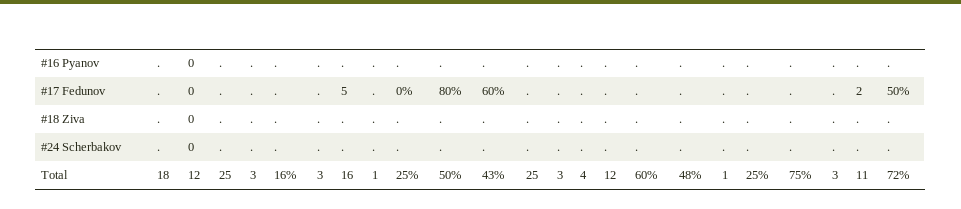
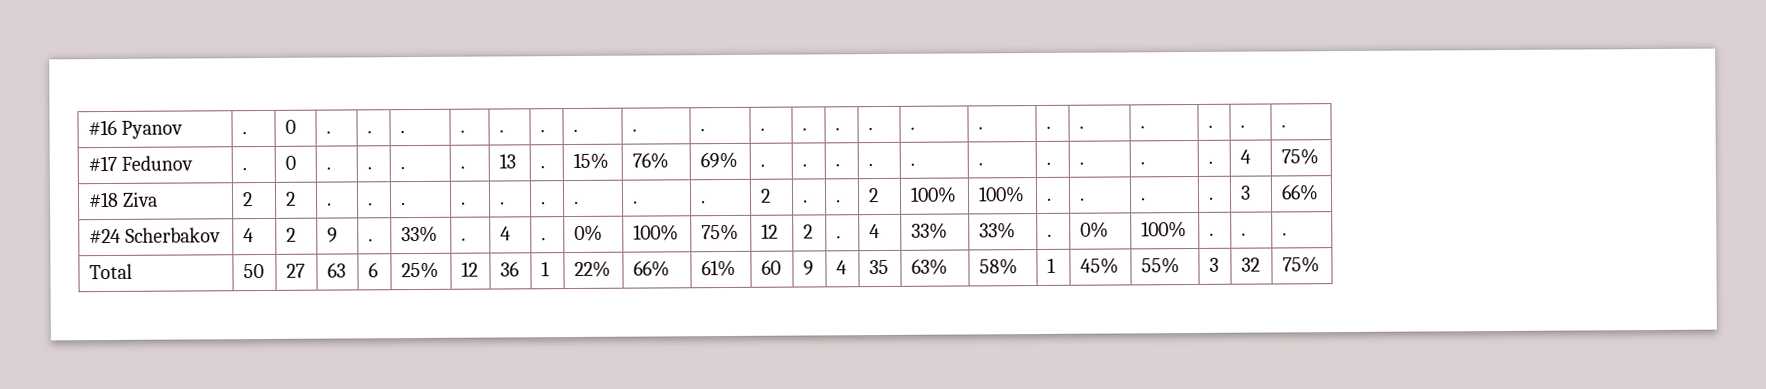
- #17 Fedunov | . | 0 | . | . | . | . | 5 | . | 0% | 80% | 60% | . | . | . | . | . | . | . | . | . | . | 2 | 50%
+ #17 Fedunov | . | 0 | . | . | . | . | 13 | . | 15% | 76% | 69% | . | . | . | . | . | . | . | . | . | . | 4 | 75%
- #18 Ziva | . | 0 | . | . | . | . | . | . | . | . | . | . | . | . | . | . | . | . | . | . | . | . | .
+ #18 Ziva | 2 | 2 | . | . | . | . | . | . | . | . | . | 2 | . | . | 2 | 100% | 100% | . | . | . | . | 3 | 66%
- #24 Scherbakov | . | 0 | . | . | . | . | . | . | . | . | . | . | . | . | . | . | . | . | . | . | . | . | .
- Total | 18 | 12 | 25 | 3 | 16% | 3 | 16 | 1 | 25% | 50% | 43% | 25 | 3 | 4 | 12 | 60% | 48% | 1 | 25% | 75% | 3 | 11 | 72%
+ #24 Scherbakov | 4 | 2 | 9 | . | 33% | . | 4 | . | 0% | 100% | 75% | 12 | 2 | . | 4 | 33% | 33% | . | 0% | 100% | . | . | .
+ Total | 50 | 27 | 63 | 6 | 25% | 12 | 36 | 1 | 22% | 66% | 61% | 60 | 9 | 4 | 35 | 63% | 58% | 1 | 45% | 55% | 3 | 32 | 75%

